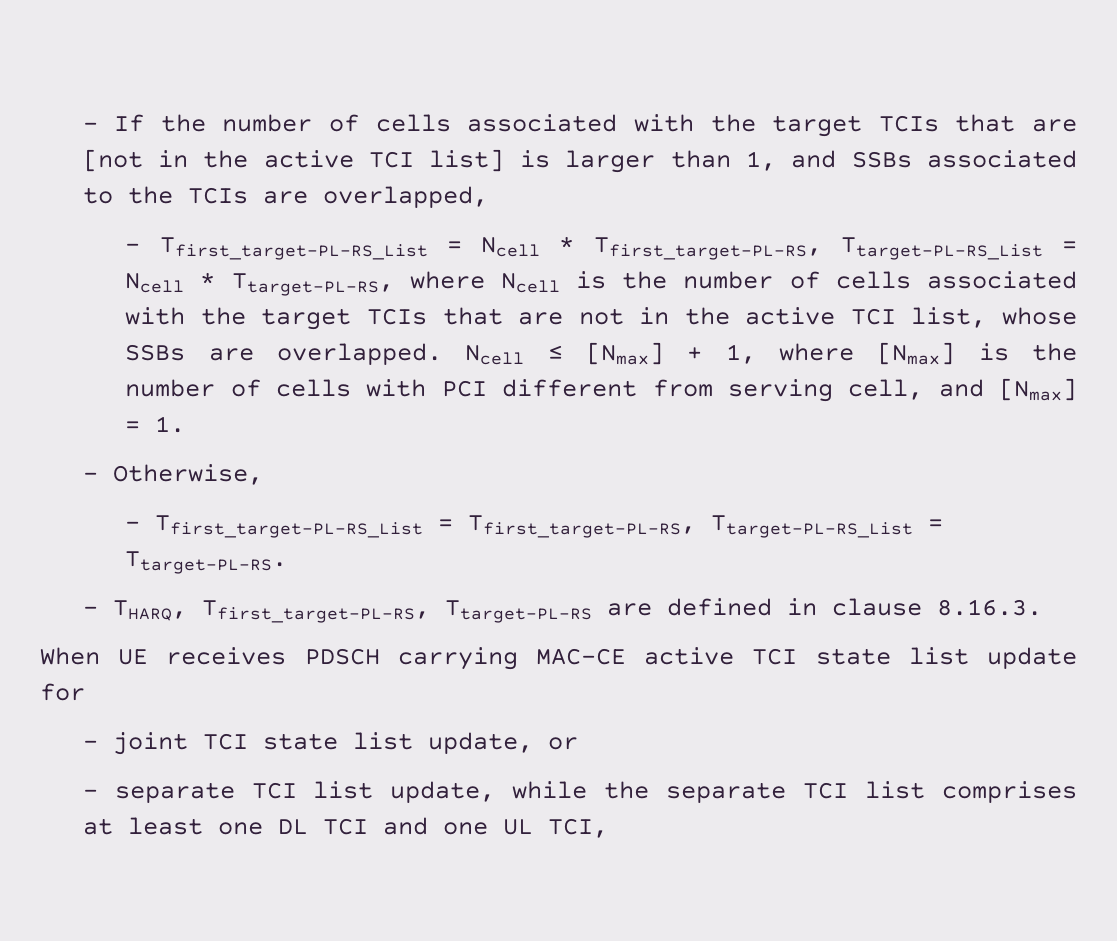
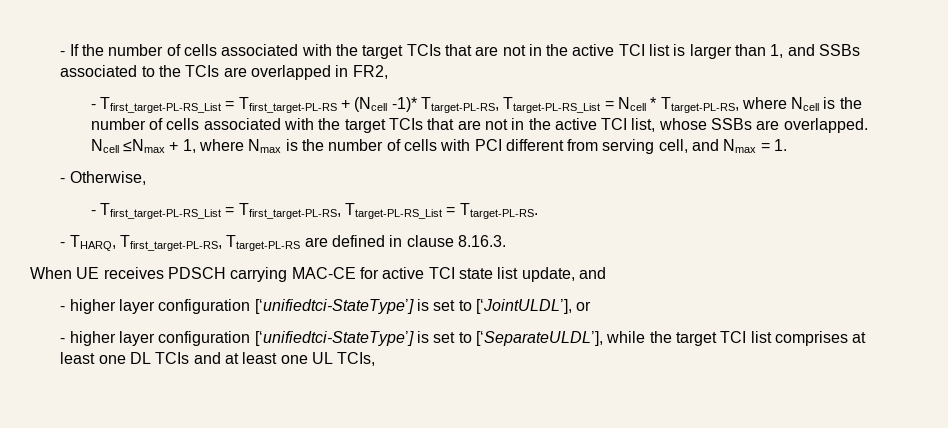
- - If the number of cells associated with the target TCIs that are [not in the active TCI list] is larger than 1, and SSBs associated to the TCIs are overlapped,
- - Tfirst_target-PL-RS_List = Ncell * Tfirst_target-PL-RS, Ttarget-PL-RS_List = Ncell * Ttarget-PL-RS, where Ncell is the number of cells associated with the target TCIs that are not in the active TCI list, whose SSBs are overlapped.
+ - If the number of cells associated with the target TCIs that are not in the active TCI list is larger than 1, and SSBs associated to the TCIs are overlapped in FR2,
+ - Tfirst_target-PL-RS_List = Tfirst_target-PL-RS + (Ncell -1)* Ttarget-PL-RS, Ttarget-PL-RS_List = Ncell * Ttarget-PL-RS, where Ncell is the number of cells associated with the target TCIs that are not in the active TCI list, whose SSBs are overlapped.
- Ncell ≤ [Nmax] + 1, where [Nmax] is the number of cells with PCI different from serving cell, and [Nmax] = 1.
+ Ncell ≤Nmax + 1, where Nmax is the number of cells with PCI different from serving cell, and Nmax = 1.
- When UE receives PDSCH carrying MAC-CE active TCI state list update for
- - joint TCI state list update, or
- - separate TCI list update, while the separate TCI list comprises at least one DL TCI and one UL TCI,
+ When UE receives PDSCH carrying MAC-CE for active TCI state list update, and
+ - higher layer configuration [‘unifiedtci-StateType’] is set to [‘JointULDL’], or
+ - higher layer configuration [‘unifiedtci-StateType’] is set to [‘SeparateULDL’], while the target TCI list comprises at least one DL TCIs and at least one UL TCIs,

